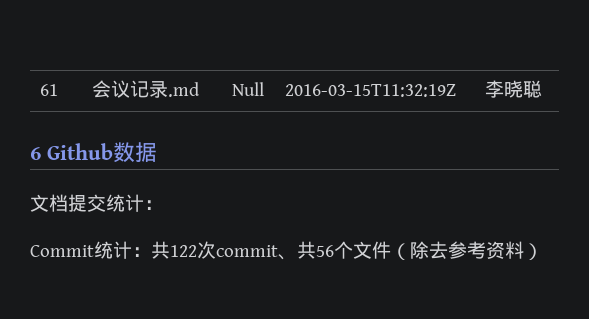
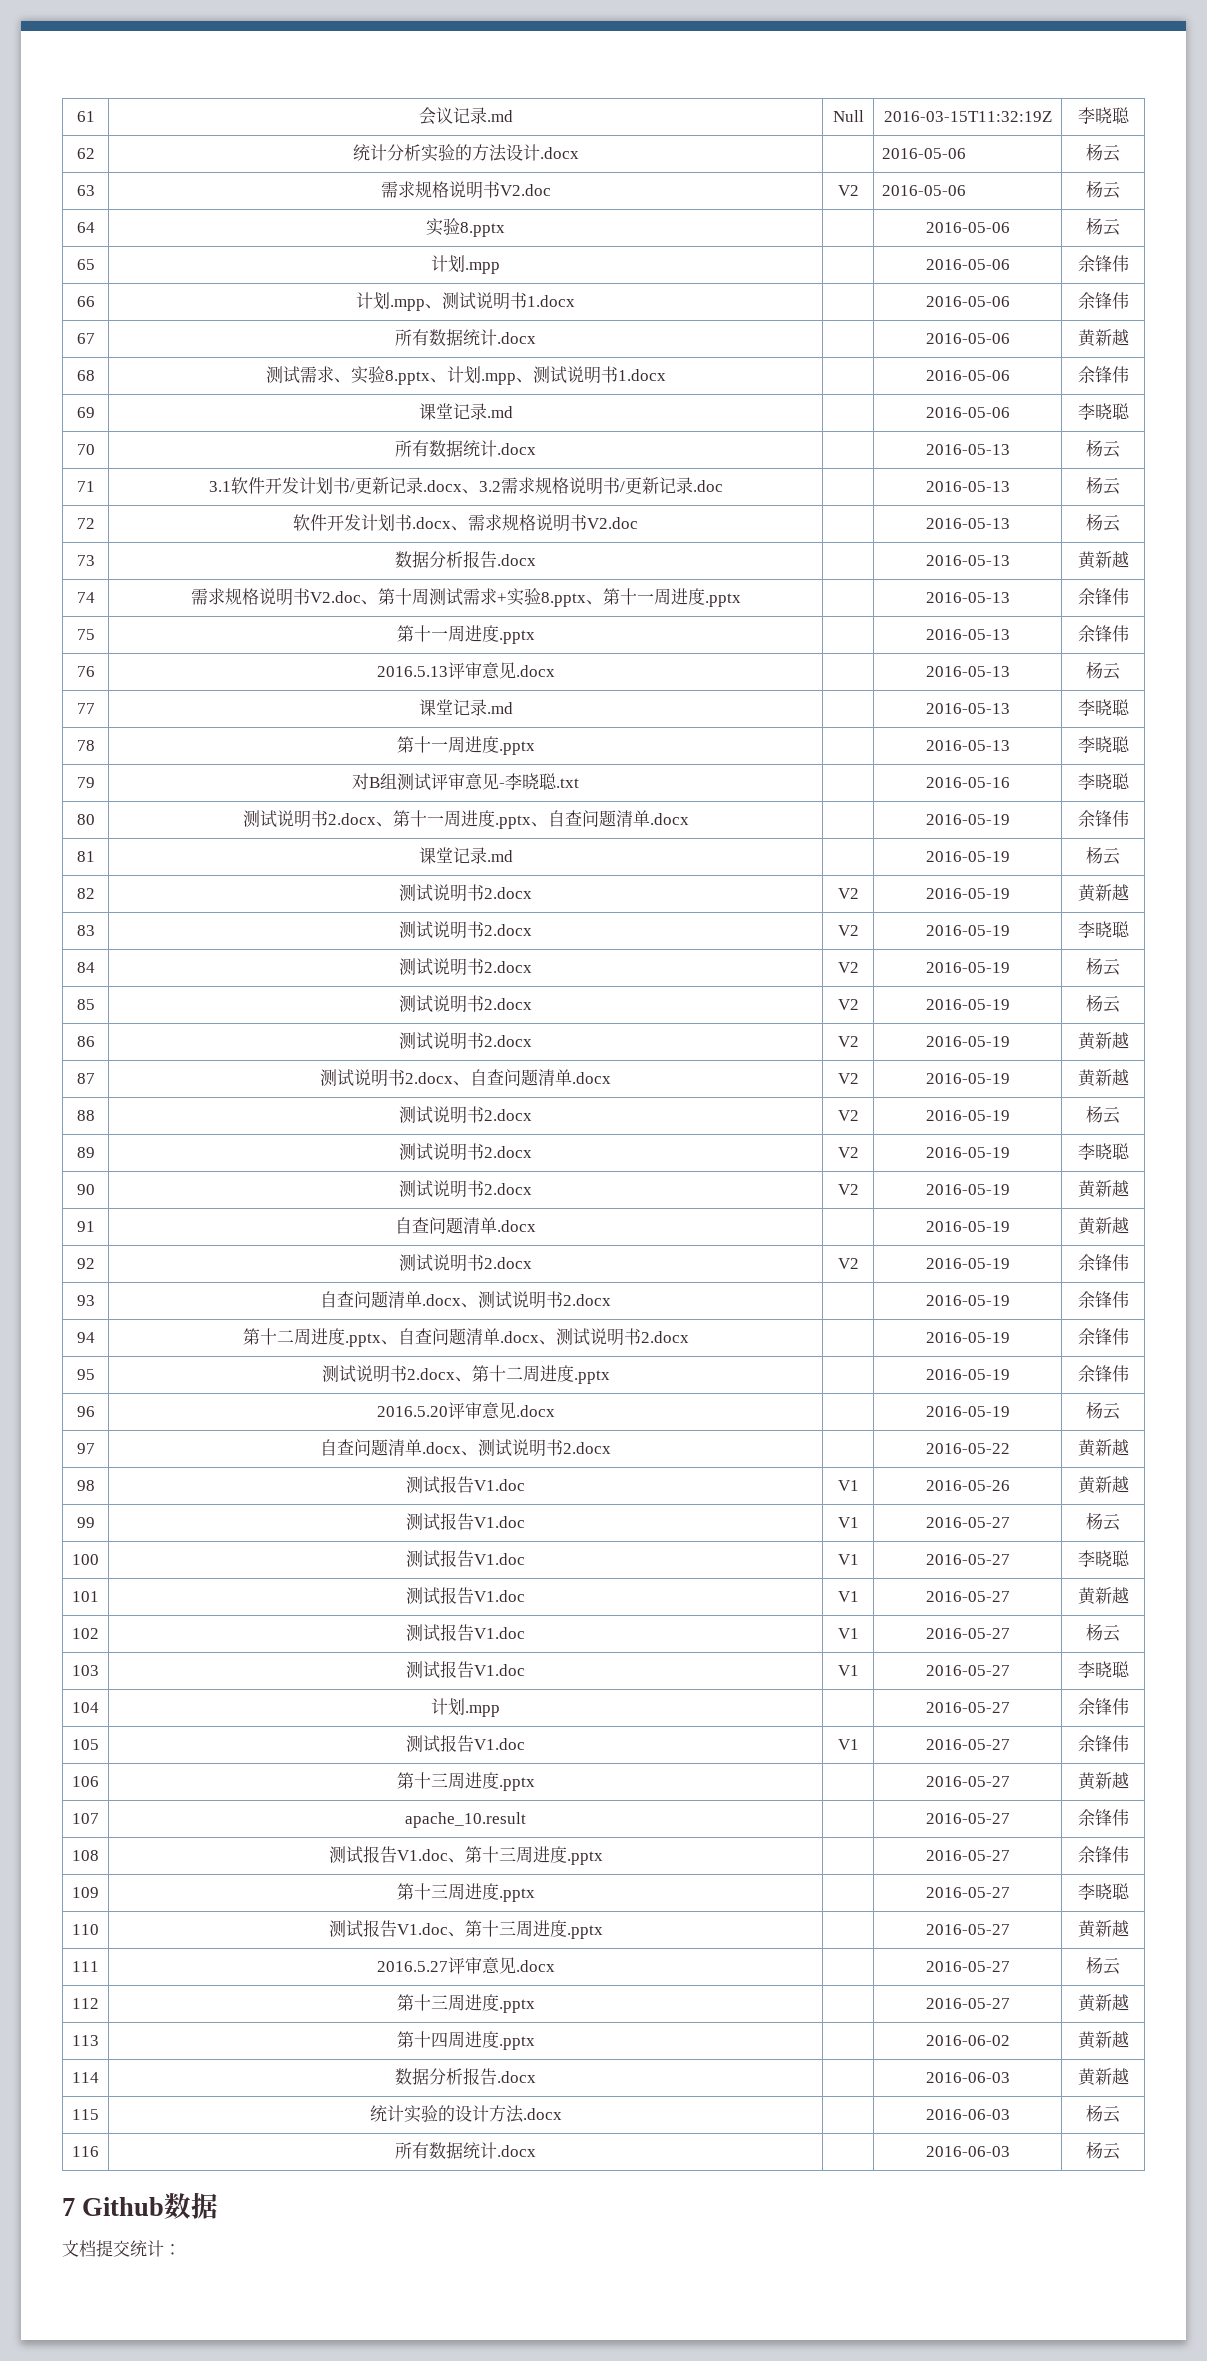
- 6 Github数据
+ 62 | 统计分析实验的方法设计.docx | | 2016-05-06 | 杨云
+ 63 | 需求规格说明书V2.doc | V2 | 2016-05-06 | 杨云
+ 64 | 实验8.pptx | | 2016-05-06 | 杨云
+ 65 | 计划.mpp | | 2016-05-06 | 余锋伟
+ 66 | 计划.mpp、测试说明书1.docx | | 2016-05-06 | 余锋伟
+ 67 | 所有数据统计.docx | | 2016-05-06 | 黄新越
+ 68 | 测试需求、实验8.pptx、计划.mpp、测试说明书1.docx | | 2016-05-06 | 余锋伟
+ 69 | 课堂记录.md | | 2016-05-06 | 李晓聪
+ 70 | 所有数据统计.docx | | 2016-05-13 | 杨云
+ 71 | 3.1软件开发计划书/更新记录.docx、3.2需求规格说明书/更新记录.doc | | 2016-05-13 | 杨云
+ 72 | 软件开发计划书.docx、需求规格说明书V2.doc | | 2016-05-13 | 杨云
+ 73 | 数据分析报告.docx | | 2016-05-13 | 黄新越
+ 74 | 需求规格说明书V2.doc、第十周测试需求+实验8.pptx、第十一周进度.pptx | | 2016-05-13 | 余锋伟
+ 75 | 第十一周进度.pptx | | 2016-05-13 | 余锋伟
+ 76 | 2016.5.13评审意见.docx | | 2016-05-13 | 杨云
+ 77 | 课堂记录.md | | 2016-05-13 | 李晓聪
+ 78 | 第十一周进度.pptx | | 2016-05-13 | 李晓聪
+ 79 | 对B组测试评审意见-李晓聪.txt | | 2016-05-16 | 李晓聪
+ 80 | 测试说明书2.docx、第十一周进度.pptx、自查问题清单.docx | | 2016-05-19 | 余锋伟
+ 81 | 课堂记录.md | | 2016-05-19 | 杨云
+ 82 | 测试说明书2.docx | V2 | 2016-05-19 | 黄新越
+ 83 | 测试说明书2.docx | V2 | 2016-05-19 | 李晓聪
+ 84 | 测试说明书2.docx | V2 | 2016-05-19 | 杨云
+ 85 | 测试说明书2.docx | V2 | 2016-05-19 | 杨云
+ 86 | 测试说明书2.docx | V2 | 2016-05-19 | 黄新越
+ 87 | 测试说明书2.docx、自查问题清单.docx | V2 | 2016-05-19 | 黄新越
+ 88 | 测试说明书2.docx | V2 | 2016-05-19 | 杨云
+ 89 | 测试说明书2.docx | V2 | 2016-05-19 | 李晓聪
+ 90 | 测试说明书2.docx | V2 | 2016-05-19 | 黄新越
+ 91 | 自查问题清单.docx | | 2016-05-19 | 黄新越
+ 92 | 测试说明书2.docx | V2 | 2016-05-19 | 余锋伟
+ 93 | 自查问题清单.docx、测试说明书2.docx | | 2016-05-19 | 余锋伟
+ 94 | 第十二周进度.pptx、自查问题清单.docx、测试说明书2.docx | | 2016-05-19 | 余锋伟
+ 95 | 测试说明书2.docx、第十二周进度.pptx | | 2016-05-19 | 余锋伟
+ 96 | 2016.5.20评审意见.docx | | 2016-05-19 | 杨云
+ 97 | 自查问题清单.docx、测试说明书2.docx | | 2016-05-22 | 黄新越
+ 98 | 测试报告V1.doc | V1 | 2016-05-26 | 黄新越
+ 99 | 测试报告V1.doc | V1 | 2016-05-27 | 杨云
+ 100 | 测试报告V1.doc | V1 | 2016-05-27 | 李晓聪
+ 101 | 测试报告V1.doc | V1 | 2016-05-27 | 黄新越
+ 102 | 测试报告V1.doc | V1 | 2016-05-27 | 杨云
+ 103 | 测试报告V1.doc | V1 | 2016-05-27 | 李晓聪
+ 104 | 计划.mpp | | 2016-05-27 | 余锋伟
+ 105 | 测试报告V1.doc | V1 | 2016-05-27 | 余锋伟
+ 106 | 第十三周进度.pptx | | 2016-05-27 | 黄新越
+ 107 | apache_10.result | | 2016-05-27 | 余锋伟
+ 108 | 测试报告V1.doc、第十三周进度.pptx | | 2016-05-27 | 余锋伟
+ 109 | 第十三周进度.pptx | | 2016-05-27 | 李晓聪
+ 110 | 测试报告V1.doc、第十三周进度.pptx | | 2016-05-27 | 黄新越
+ 111 | 2016.5.27评审意见.docx | | 2016-05-27 | 杨云
+ 112 | 第十三周进度.pptx | | 2016-05-27 | 黄新越
+ 113 | 第十四周进度.pptx | | 2016-06-02 | 黄新越
+ 114 | 数据分析报告.docx | | 2016-06-03 | 黄新越
+ 115 | 统计实验的设计方法.docx | | 2016-06-03 | 杨云
+ 116 | 所有数据统计.docx | | 2016-06-03 | 杨云
+ 7 Github数据
- Commit统计：共122次commit、共56个文件（除去参考资料）

